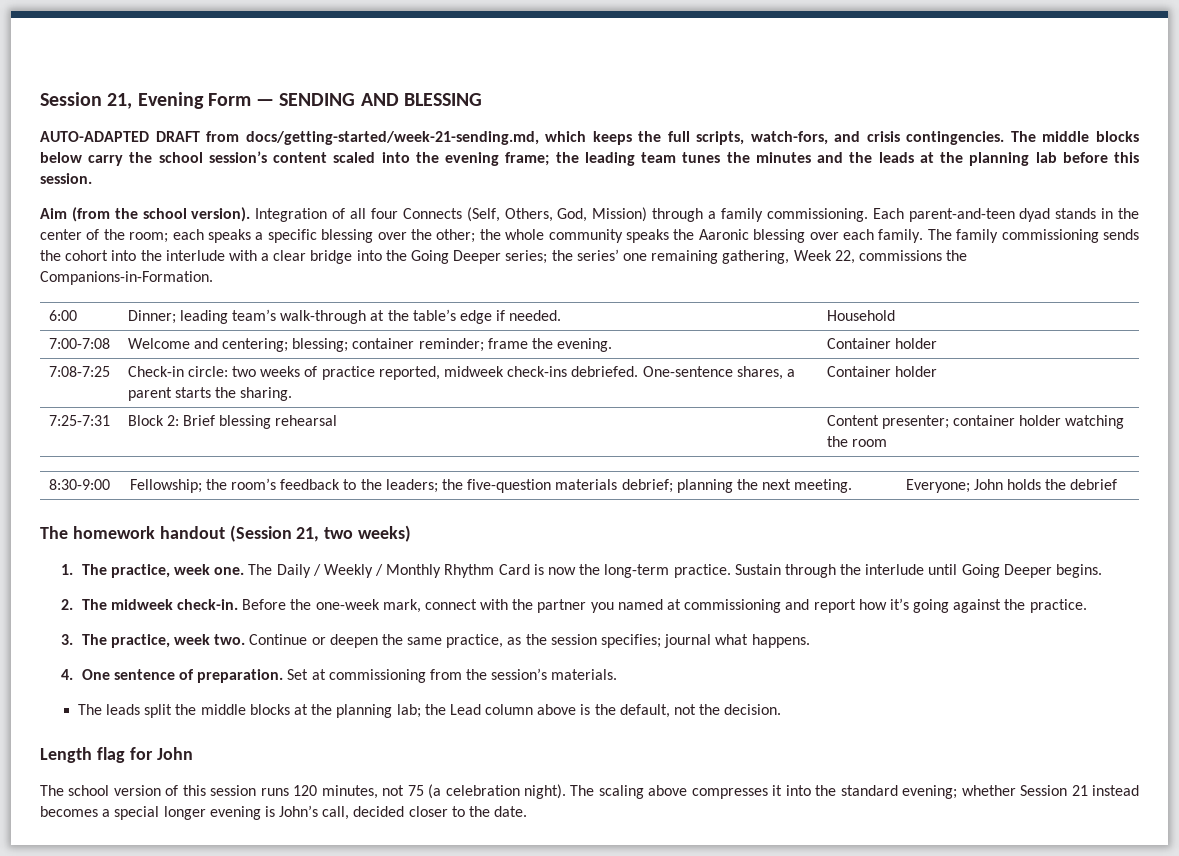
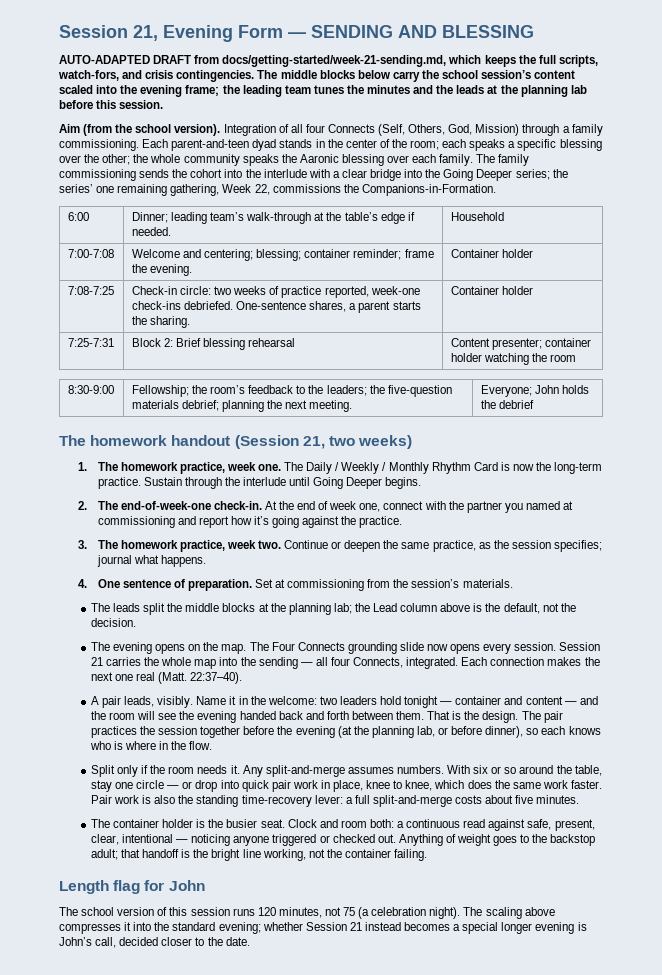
- 7:08-7:25 | Check-in circle: two weeks of practice reported, midweek check-ins debriefed. One-sentence shares, a parent starts the sharing. | Container holder
+ 7:08-7:25 | Check-in circle: two weeks of practice reported, week-one check-ins debriefed. One-sentence shares, a parent starts the sharing. | Container holder
- 1. The practice, week one.
+ 1. The homework practice, week one.
- 2. The midweek check-in. Before the one-week mark, connect with the partner you named at commissioning and report how it’s going against the practice.
+ 2. The end-of-week-one check-in. At the end of week one, connect with the partner you named at commissioning and report how it’s going against the practice.
- 3. The practice, week two.
+ 3. The homework practice, week two.
+ The evening opens on the map. The Four Connects grounding slide now opens every session. Session 21 carries the whole map into the sending — all four Connects, integrated. Each connection makes the next one real (Matt. 22:37–40).
+ A pair leads, visibly. Name it in the welcome: two leaders hold tonight — container and content — and the room will see the evening handed back and forth between them. That is the design. The pair practices the session together before the evening (at the planning lab, or before dinner), so each knows who is where in the flow.
+ Split only if the room needs it. Any split-and-merge assumes numbers. With six or so around the table, stay one circle — or drop into quick pair work in place, knee to knee, which does the same work faster. Pair work is also the standing time-recovery lever: a full split-and-merge costs about five minutes.
+ The container holder is the busier seat. Clock and room both: a continuous read against safe, present, clear, intentional — noticing anyone triggered or checked out. Anything of weight goes to the backstop adult; that handoff is the bright line working, not the container failing.

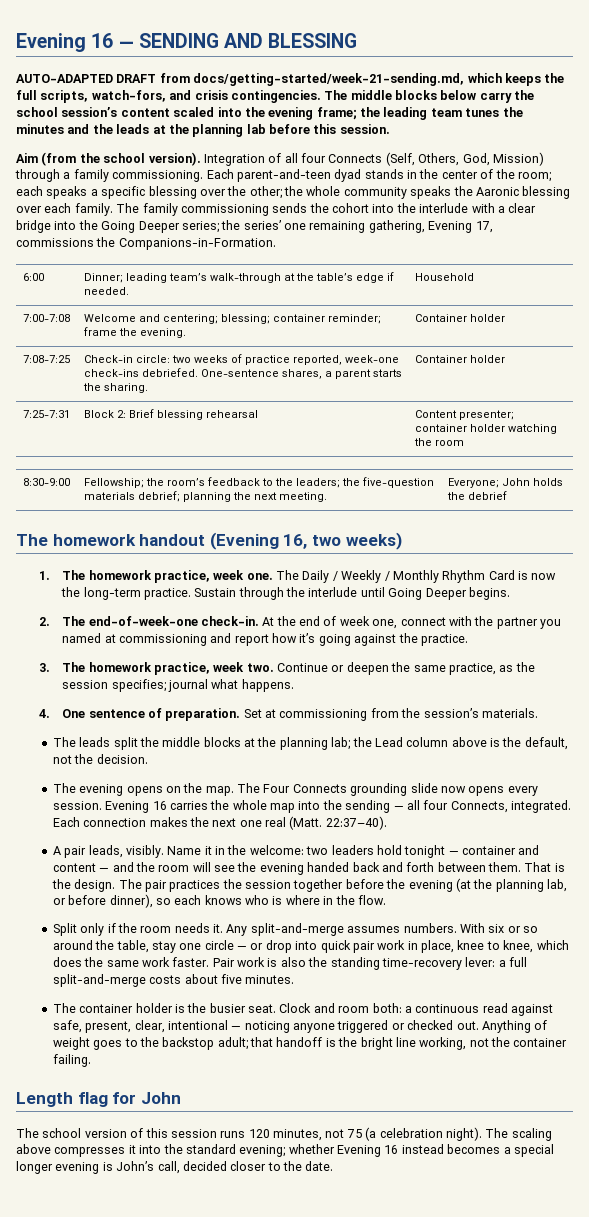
- Session 21, Evening Form — SENDING AND BLESSING
+ Evening 16 — SENDING AND BLESSING
- The family commissioning sends the cohort into the interlude with a clear bridge into the Going Deeper series; the series’ one remaining gathering, Week 22, commissions the Companions-in-Formation.
+ The family commissioning sends the cohort into the interlude with a clear bridge into the Going Deeper series; the series’ one remaining gathering, Evening 17, commissions the Companions-in-Formation.
- The homework handout (Session 21, two weeks)
+ The homework handout (Evening 16, two weeks)
- Session 21 carries the whole map into the sending — all four Connects, integrated.
+ Evening 16 carries the whole map into the sending — all four Connects, integrated.
- The scaling above compresses it into the standard evening; whether Session 21 instead becomes a special longer evening is John’s call, decided closer to the date.
+ The scaling above compresses it into the standard evening; whether Evening 16 instead becomes a special longer evening is John’s call, decided closer to the date.

